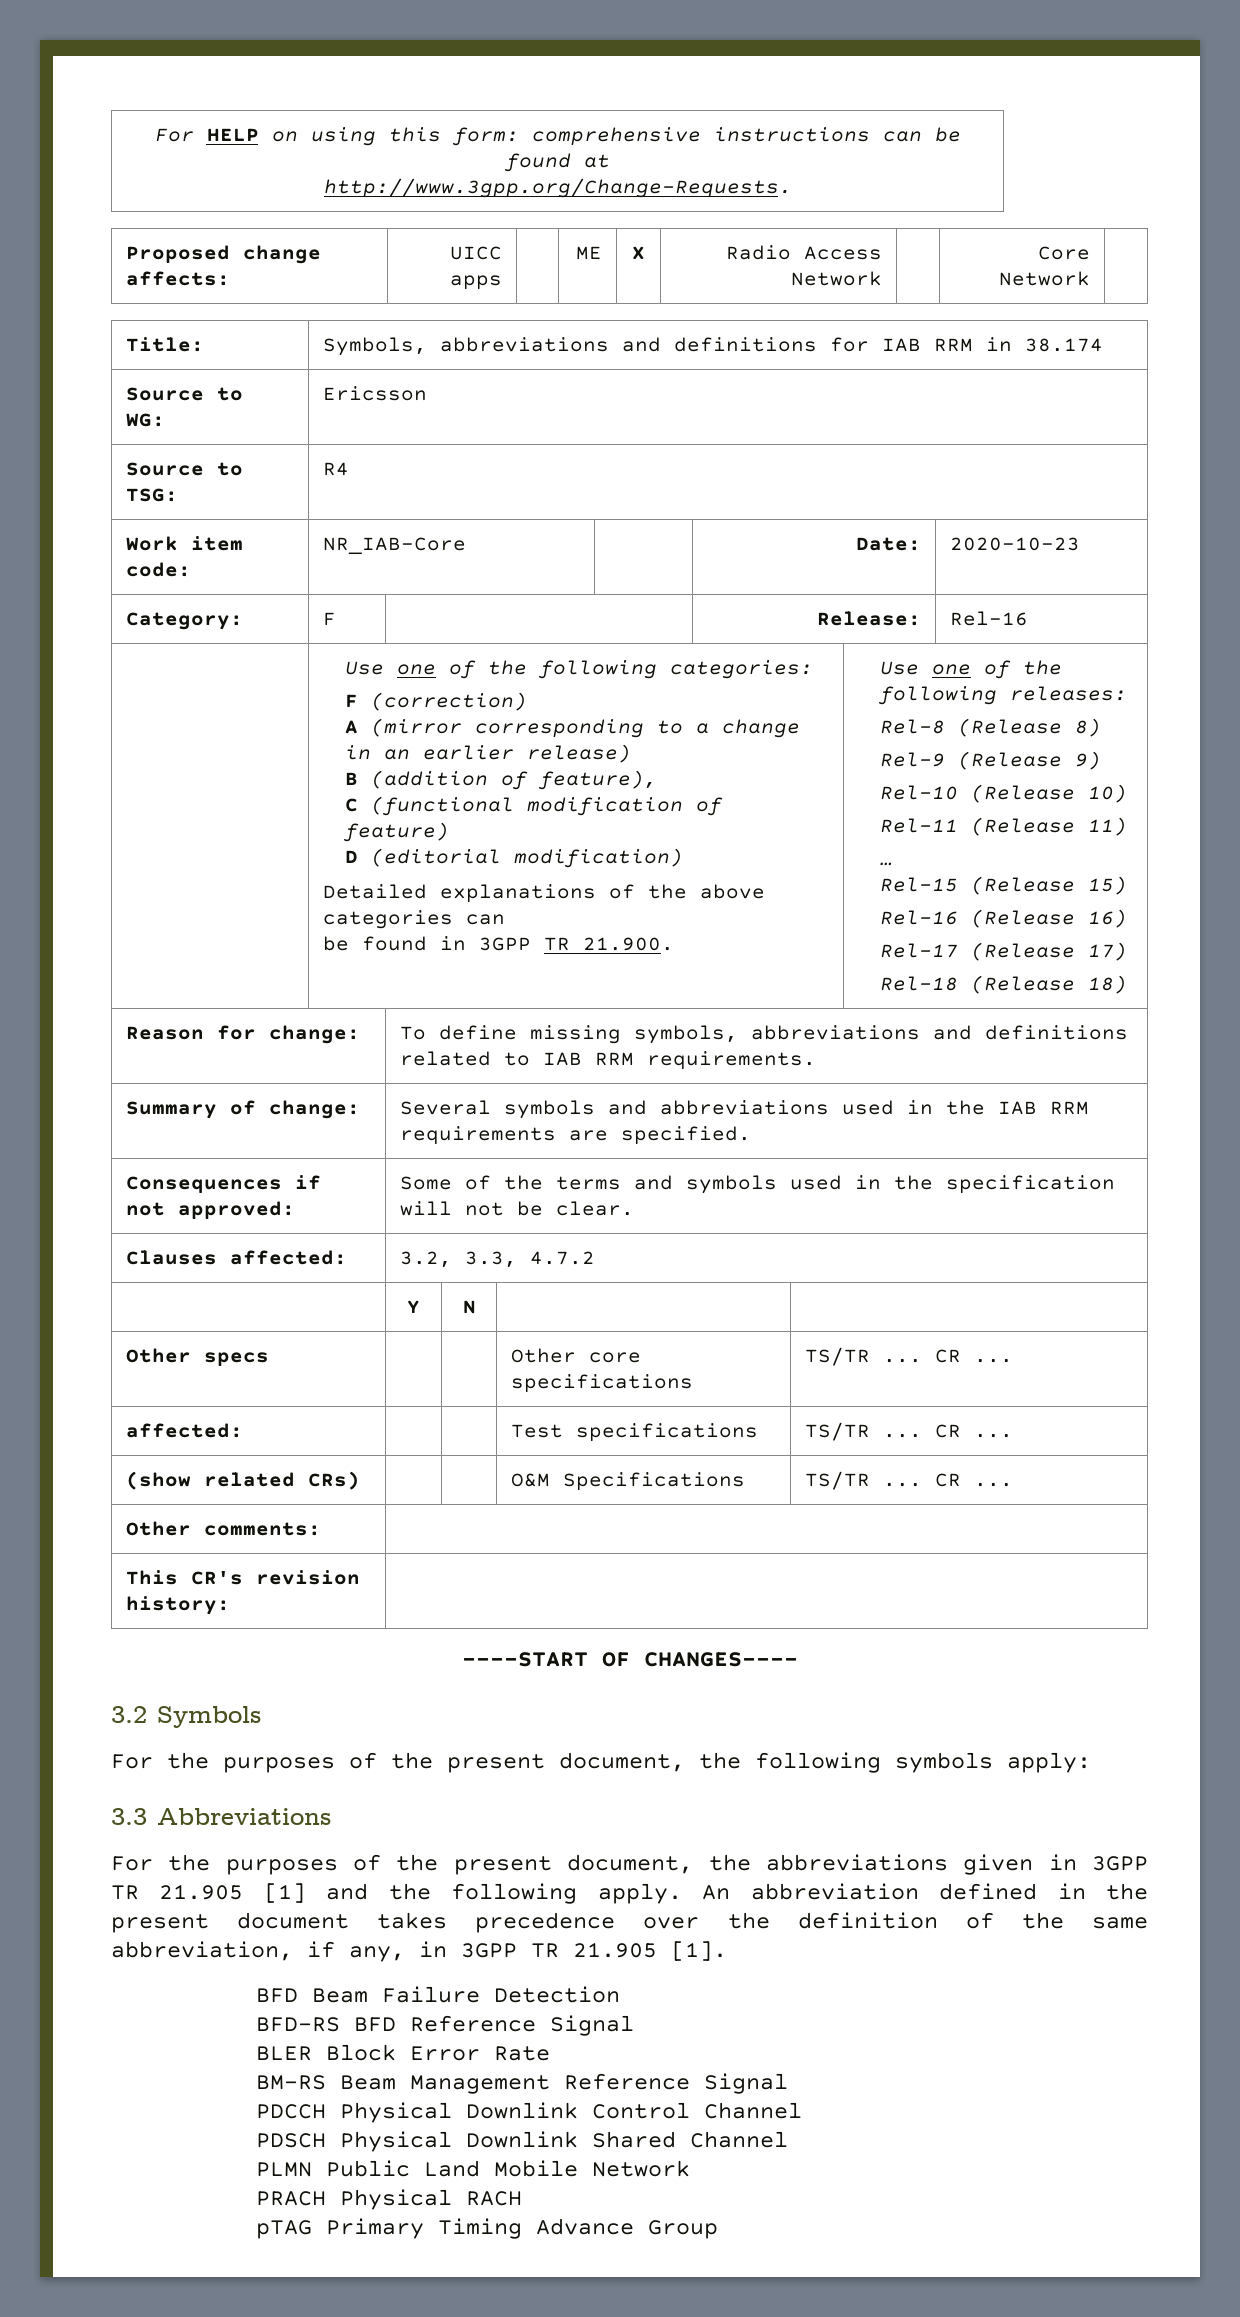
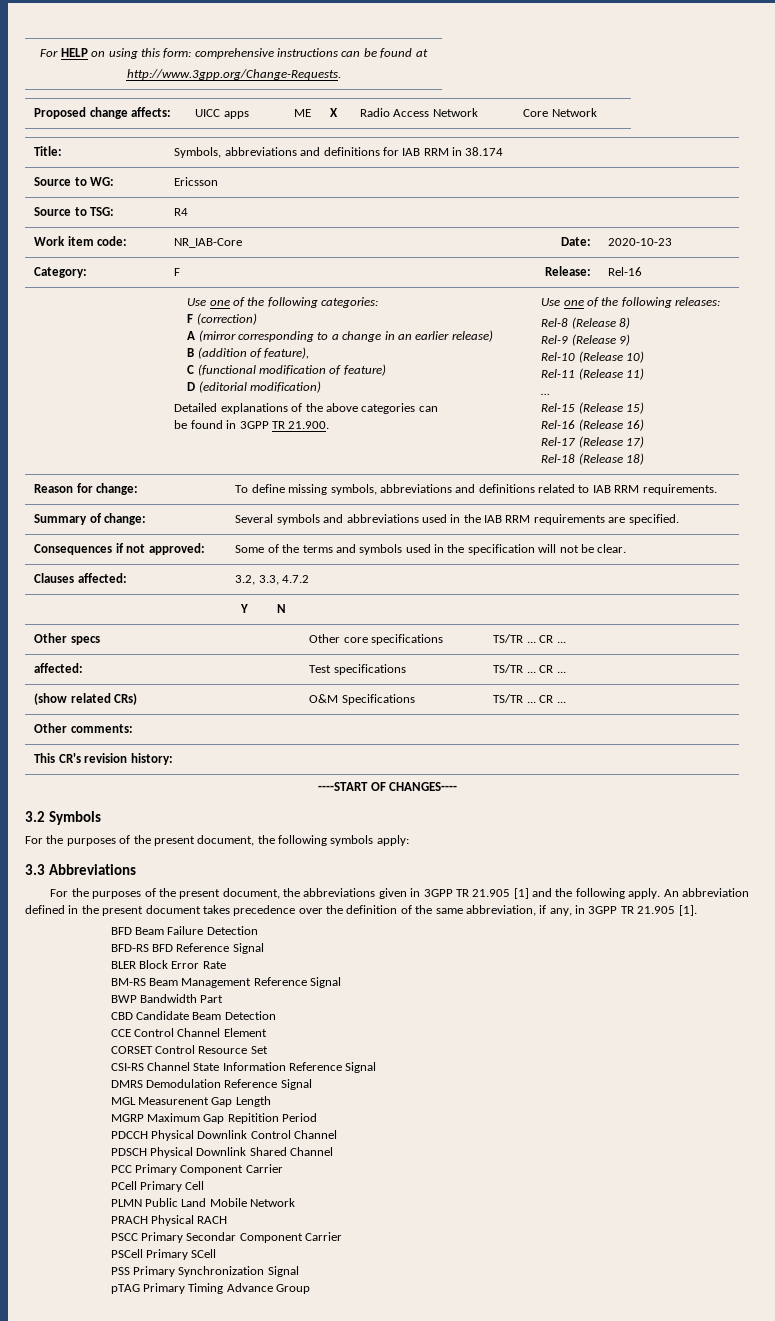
+ BWP Bandwidth Part
+ CBD Candidate Beam Detection
+ CCE Control Channel Element
+ CORSET Control Resource Set
+ CSI-RS Channel State Information Reference Signal
+ DMRS Demodulation Reference Signal
+ MGL Measurenent Gap Length
+ MGRP Maximum Gap Repitition Period
+ PCC Primary Component Carrier
+ PCell Primary Cell
+ PSCC Primary Secondar Component Carrier
+ PSCell Primary SCell
+ PSS Primary Synchronization Signal

